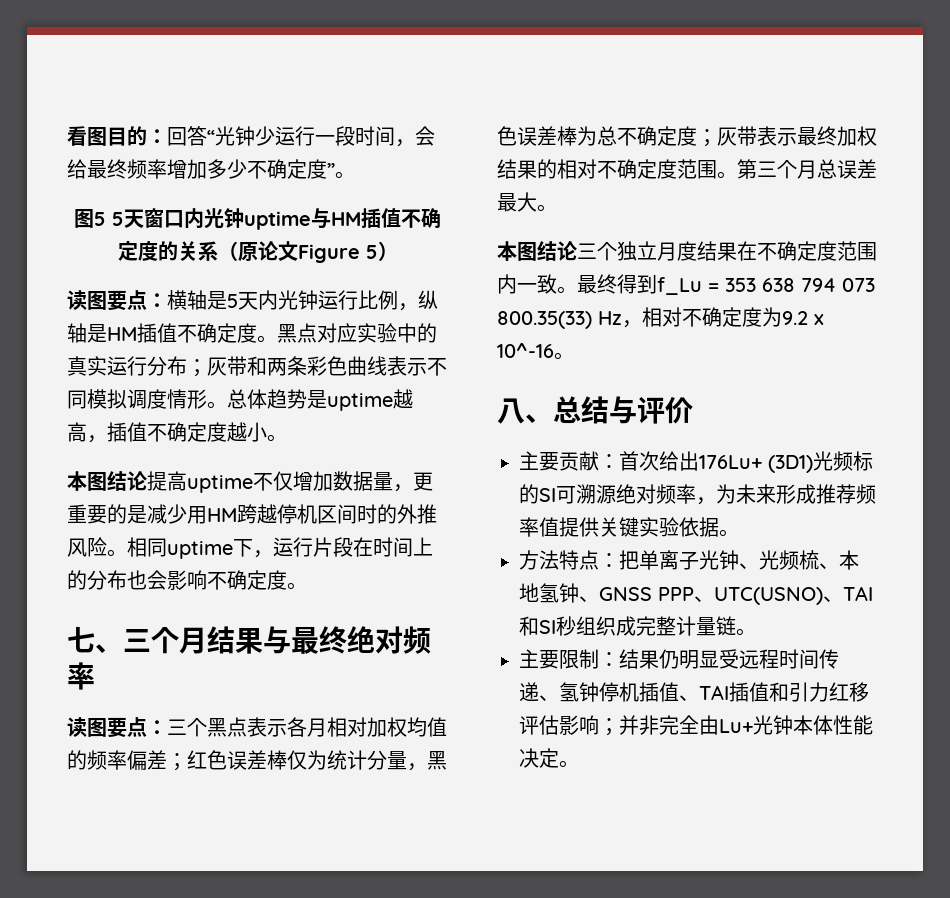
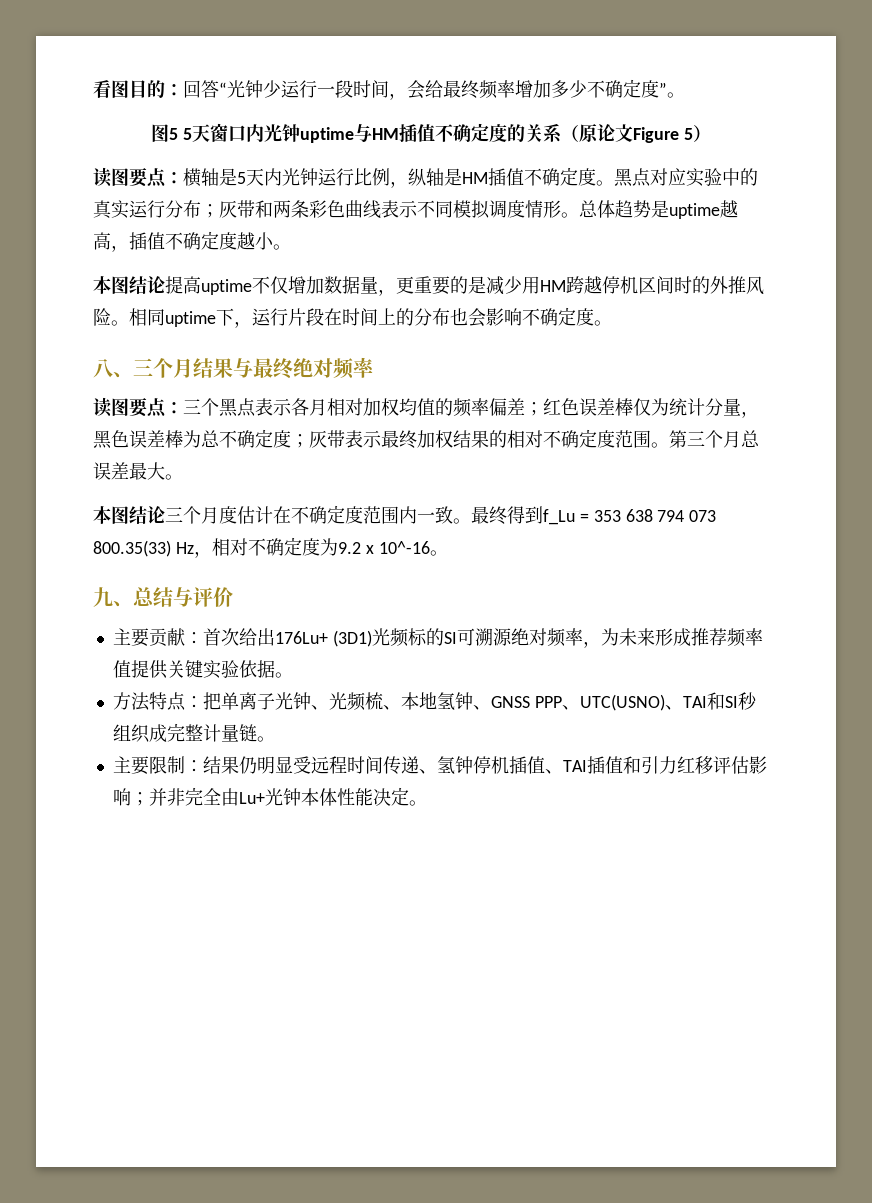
- 七、三个月结果与最终绝对频率
+ 八、三个月结果与最终绝对频率
- 本图结论三个独立月度结果在不确定度范围内一致。
+ 本图结论三个月度估计在不确定度范围内一致。
- 八、总结与评价
+ 九、总结与评价

